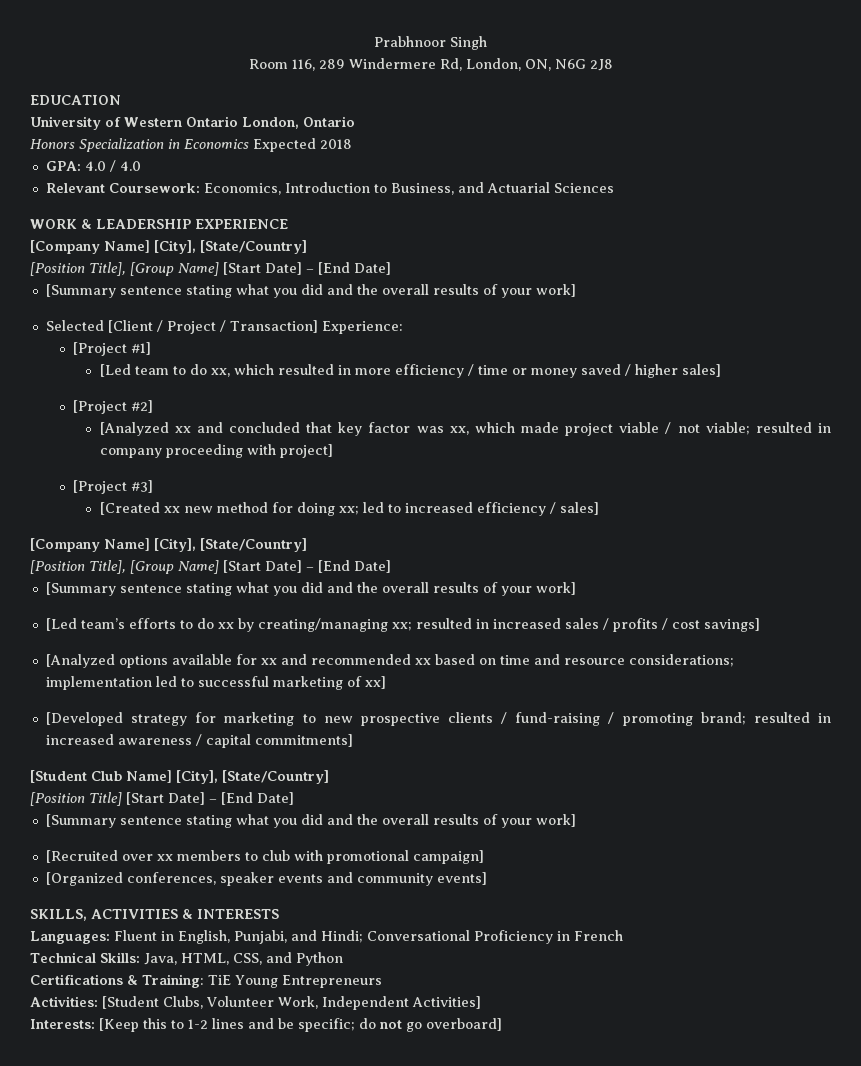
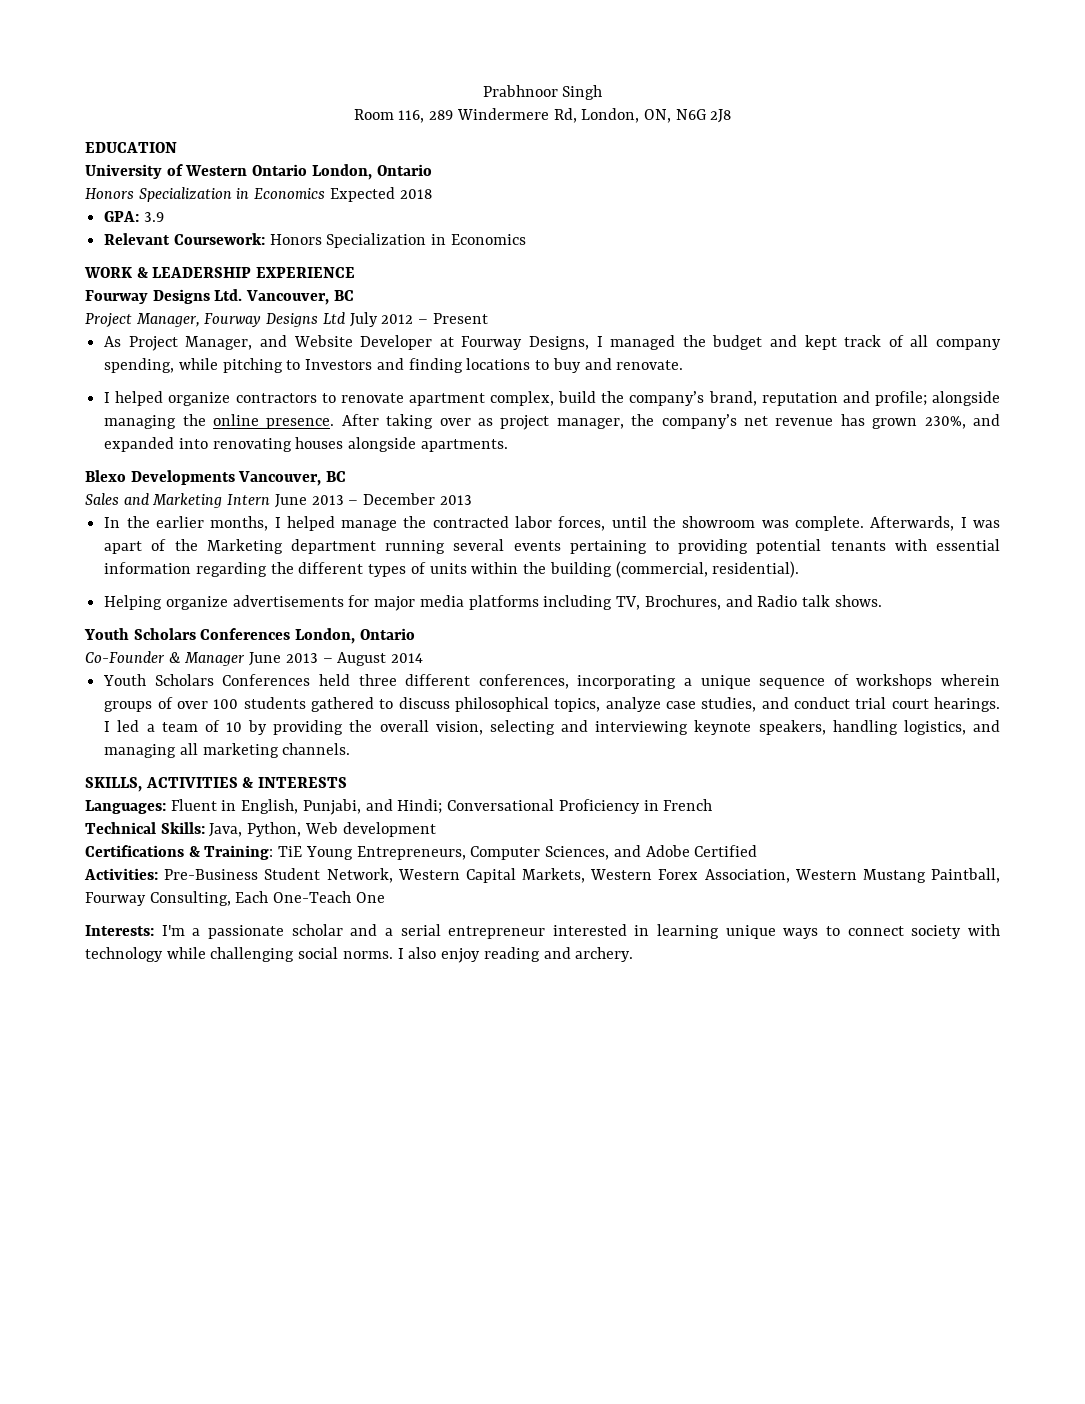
- GPA: 4.0 / 4.0
+ GPA: 3.9
- Relevant Coursework: Economics, Introduction to Business, and Actuarial Sciences
+ Relevant Coursework: Honors Specialization in Economics
  WORK & LEADERSHIP EXPERIENCE
- [Company Name] [City], [State/Country]
- [Position Title], [Group Name] [Start Date] – [End Date]
- [Summary sentence stating what you did and the overall results of your work]
- Selected [Client / Project / Transaction] Experience:
- [Project #1]
- [Led team to do xx, which resulted in more efficiency / time or money saved / higher sales]
- [Project #2]
- [Analyzed xx and concluded that key factor was xx, which made project viable / not viable; resulted in company proceeding with project]
- [Project #3]
- [Created xx new method for doing xx; led to increased efficiency / sales]
- [Company Name] [City], [State/Country]
- [Position Title], [Group Name] [Start Date] – [End Date]
- [Summary sentence stating what you did and the overall results of your work]
- [Led team’s efforts to do xx by creating/managing xx; resulted in increased sales / profits / cost savings]
- [Analyzed options available for xx and recommended xx based on time and resource considerations; implementation led to successful marketing of xx]
- [Developed strategy for marketing to new prospective clients / fund-raising / promoting brand; resulted in increased awareness / capital commitments]
- [Student Club Name] [City], [State/Country]
- [Position Title] [Start Date] – [End Date]
- [Summary sentence stating what you did and the overall results of your work]
- [Recruited over xx members to club with promotional campaign]
- [Organized conferences, speaker events and community events]
+ Fourway Designs Ltd. Vancouver, BC
+ Project Manager, Fourway Designs Ltd July 2012 – Present
+ As Project Manager, and Website Developer at Fourway Designs, I managed the budget and kept track of all company spending, while pitching to Investors and finding locations to buy and renovate.
+ I helped organize contractors to renovate apartment complex, build the company’s brand, reputation and profile; alongside managing the online presence. After taking over as project manager, the company’s net revenue has grown 230%, and expanded into renovating houses alongside apartments.
+ Blexo Developments Vancouver, BC
+ Sales and Marketing Intern June 2013 – December 2013
+ In the earlier months, I helped manage the contracted labor forces, until the showroom was complete. Afterwards, I was apart of the Marketing department running several events pertaining to providing potential tenants with essential information regarding the different types of units within the building (commercial, residential).
+ Helping organize advertisements for major media platforms including TV, Brochures, and Radio talk shows.
+ Youth Scholars Conferences London, Ontario
+ Co-Founder & Manager June 2013 – August 2014
+ Youth Scholars Conferences held three different conferences, incorporating a unique sequence of workshops wherein groups of over 100 students gathered to discuss philosophical topics, analyze case studies, and conduct trial court hearings. I led a team of 10 by providing the overall vision, selecting and interviewing keynote speakers, handling logistics, and managing all marketing channels.
- Technical Skills: Java, HTML, CSS, and Python
+ Technical Skills: Java, Python, Web development
- Certifications & Training: TiE Young Entrepreneurs
- Activities: [Student Clubs, Volunteer Work, Independent Activities]
- Interests: [Keep this to 1-2 lines and be specific; do not go overboard]
+ Certifications & Training: TiE Young Entrepreneurs, Computer Sciences, and Adobe Certified
+ Activities: Pre-Business Student Network, Western Capital Markets, Western Forex Association, Western Mustang Paintball, Fourway Consulting, Each One-Teach One
+ Interests: I'm a passionate scholar and a serial entrepreneur interested in learning unique ways to connect society with technology while challenging social norms. I also enjoy reading and archery.

